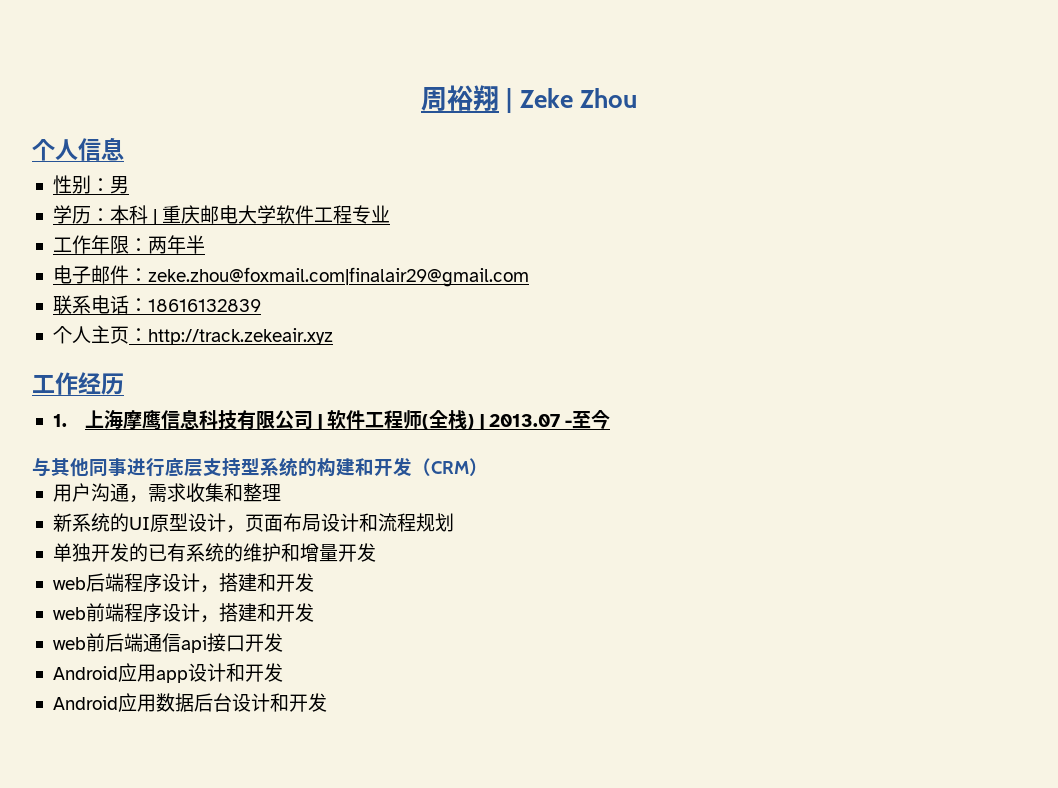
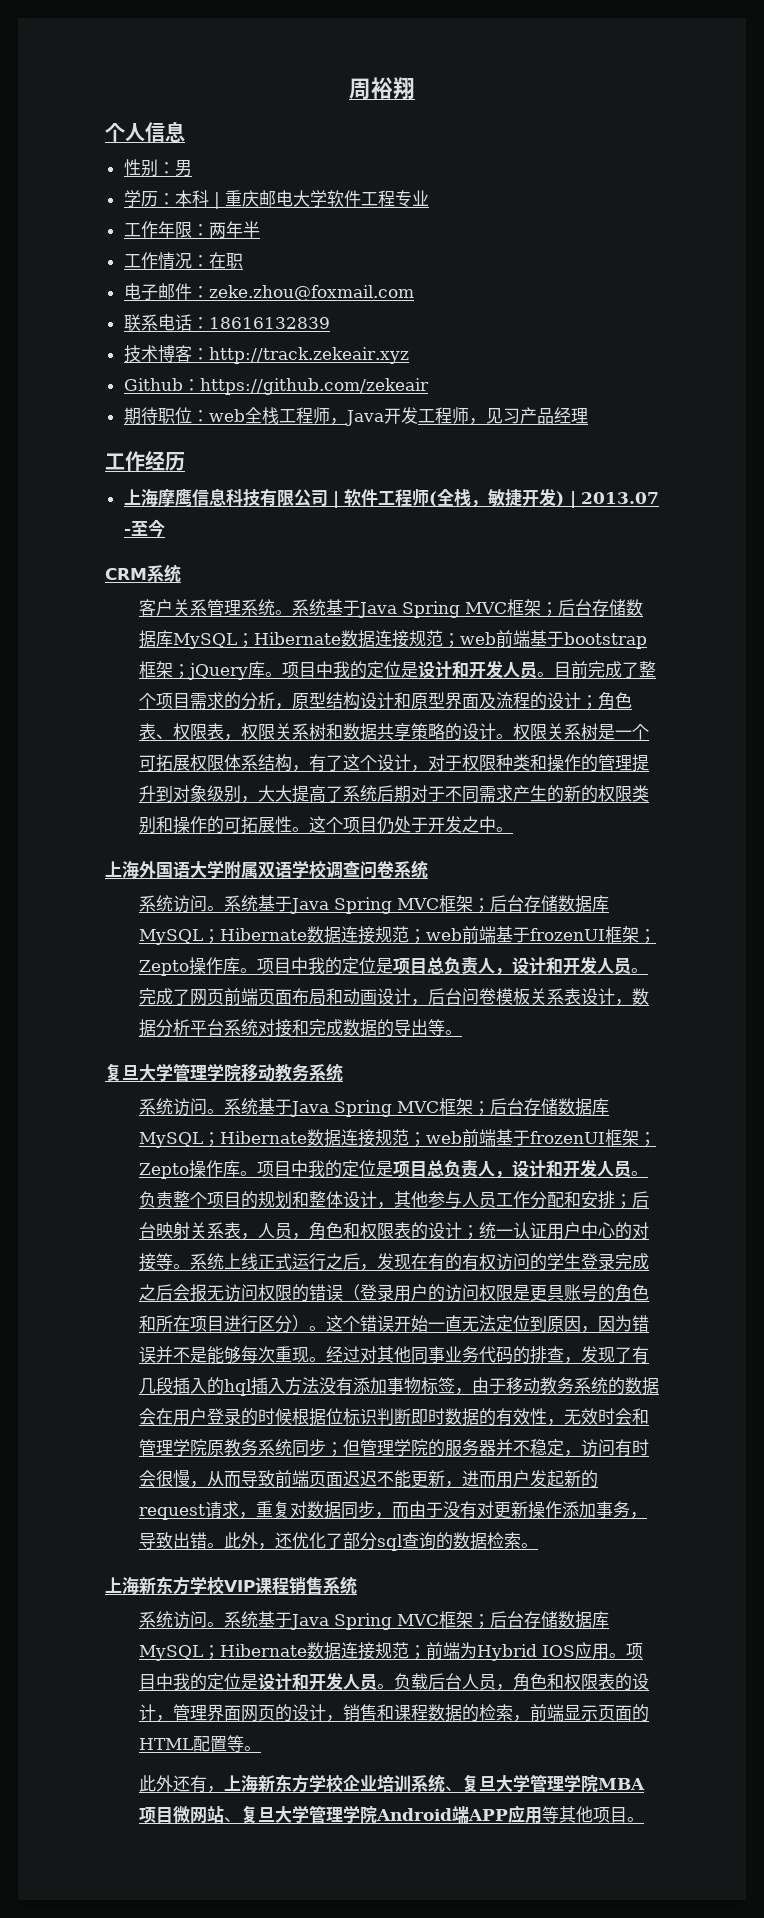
- 周裕翔 | Zeke Zhou
+ 周裕翔
+ 工作情况：在职
- 电子邮件：zeke.zhou@foxmail.com|finalair29@gmail.com
+ 电子邮件：zeke.zhou@foxmail.com
- 个人主页：http://track.zekeair.xyz
+ 技术博客：http://track.zekeair.xyz
+ Github：https://github.com/zekeair
+ 期待职位：web全栈工程师，Java开发工程师，见习产品经理
- 1.上海摩鹰信息科技有限公司 | 软件工程师(全栈) | 2013.07 -至今
+ 上海摩鹰信息科技有限公司 | 软件工程师(全栈，敏捷开发) | 2013.07 -至今
- 与其他同事进行底层支持型系统的构建和开发（CRM）
- 用户沟通，需求收集和整理
- 新系统的UI原型设计，页面布局设计和流程规划
- 单独开发的已有系统的维护和增量开发
- web后端程序设计，搭建和开发
- web前端程序设计，搭建和开发
- web前后端通信api接口开发
- Android应用app设计和开发
- Android应用数据后台设计和开发
+ CRM系统
+ 客户关系管理系统。系统基于Java Spring MVC框架；后台存储数据库MySQL；Hibernate数据连接规范；web前端基于bootstrap框架；jQuery库。项目中我的定位是设计和开发人员。目前完成了整个项目需求的分析，原型结构设计和原型界面及流程的设计；角色表、权限表，权限关系树和数据共享策略的设计。权限关系树是一个可拓展权限体系结构，有了这个设计，对于权限种类和操作的管理提升到对象级别，大大提高了系统后期对于不同需求产生的新的权限类别和操作的可拓展性。这个项目仍处于开发之中。
+ 上海外国语大学附属双语学校调查问卷系统
+ 系统访问。系统基于Java Spring MVC框架；后台存储数据库MySQL；Hibernate数据连接规范；web前端基于frozenUI框架；Zepto操作库。项目中我的定位是项目总负责人，设计和开发人员。完成了网页前端页面布局和动画设计，后台问卷模板关系表设计，数据分析平台系统对接和完成数据的导出等。
+ 复旦大学管理学院移动教务系统
+ 系统访问。系统基于Java Spring MVC框架；后台存储数据库MySQL；Hibernate数据连接规范；web前端基于frozenUI框架；Zepto操作库。项目中我的定位是项目总负责人，设计和开发人员。负责整个项目的规划和整体设计，其他参与人员工作分配和安排；后台映射关系表，人员，角色和权限表的设计；统一认证用户中心的对接等。系统上线正式运行之后，发现在有的有权访问的学生登录完成之后会报无访问权限的错误（登录用户的访问权限是更具账号的角色和所在项目进行区分）。这个错误开始一直无法定位到原因，因为错误并不是能够每次重现。经过对其他同事业务代码的排查，发现了有几段插入的hql插入方法没有添加事物标签，由于移动教务系统的数据会在用户登录的时候根据位标识判断即时数据的有效性，无效时会和管理学院原教务系统同步；但管理学院的服务器并不稳定，访问有时会很慢，从而导致前端页面迟迟不能更新，进而用户发起新的request请求，重复对数据同步，而由于没有对更新操作添加事务，导致出错。此外，还优化了部分sql查询的数据检索。
+ 上海新东方学校VIP课程销售系统
+ 系统访问。系统基于Java Spring MVC框架；后台存储数据库MySQL；Hibernate数据连接规范；前端为Hybrid IOS应用。项目中我的定位是设计和开发人员。负载后台人员，角色和权限表的设计，管理界面网页的设计，销售和课程数据的检索，前端显示页面的HTML配置等。
+ 此外还有，上海新东方学校企业培训系统、复旦大学管理学院MBA项目微网站、复旦大学管理学院Android端APP应用等其他项目。

